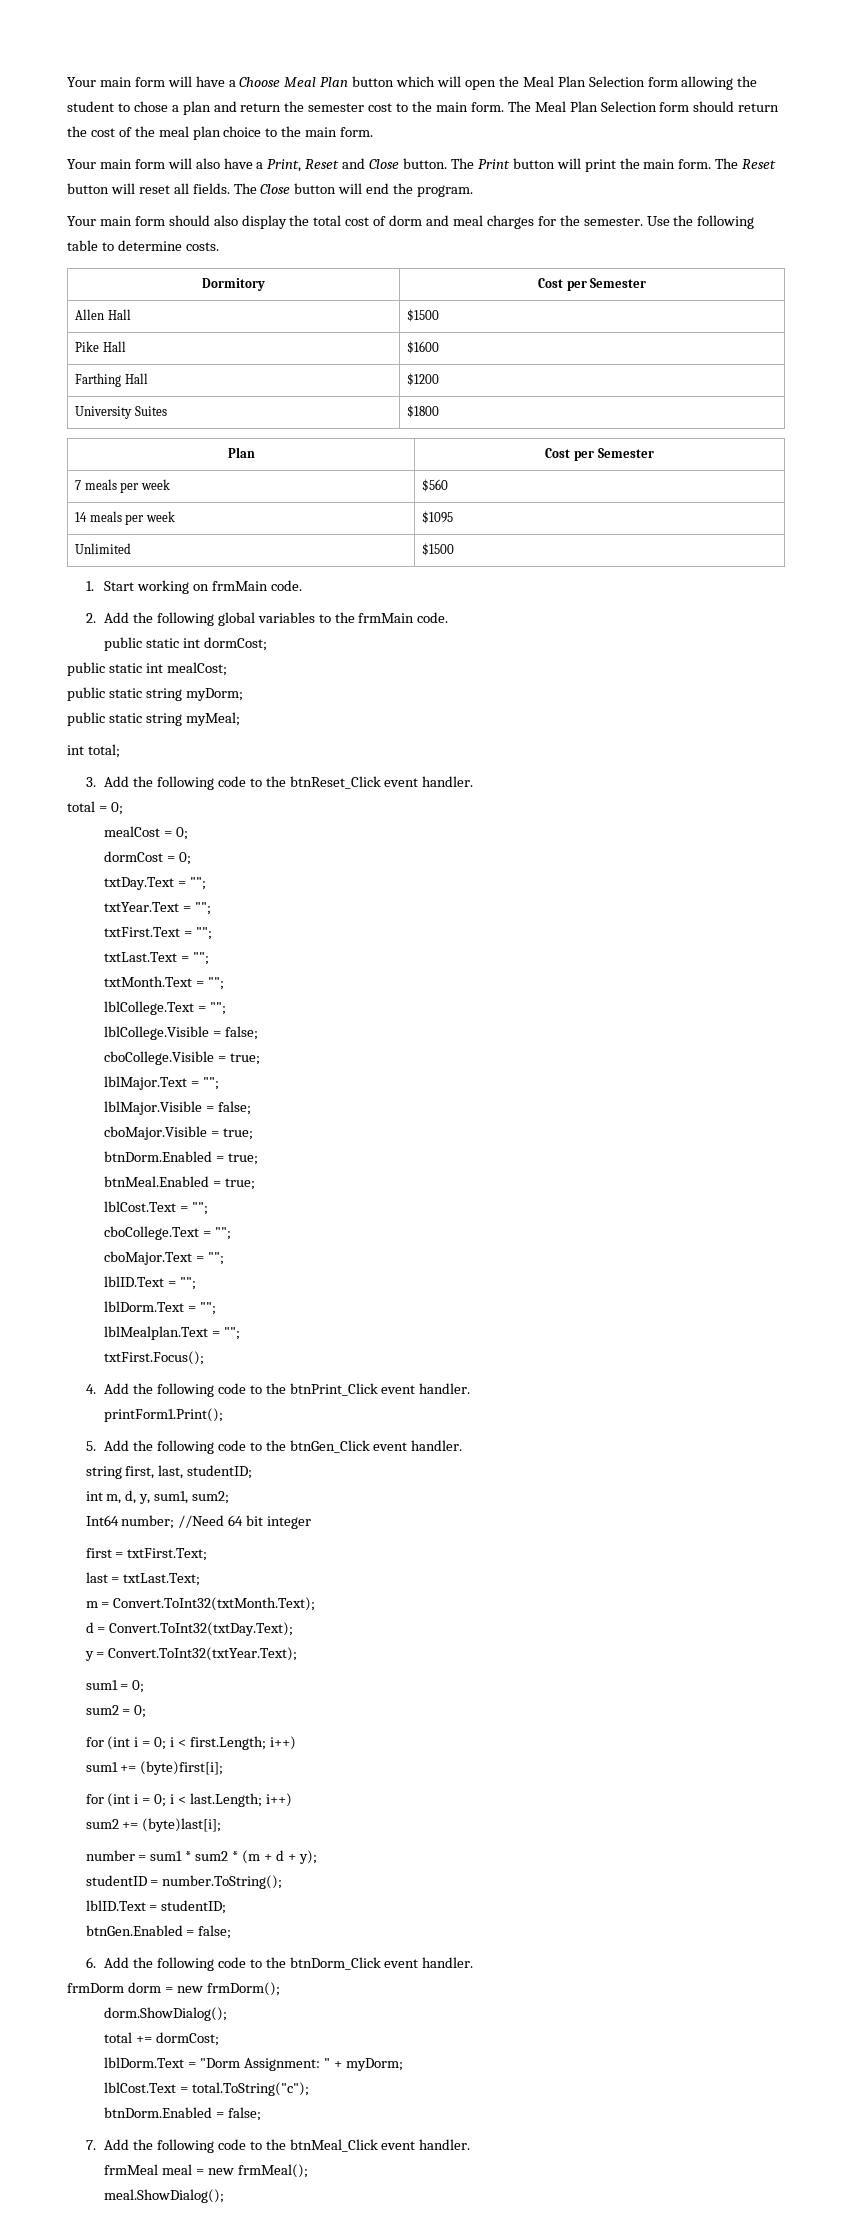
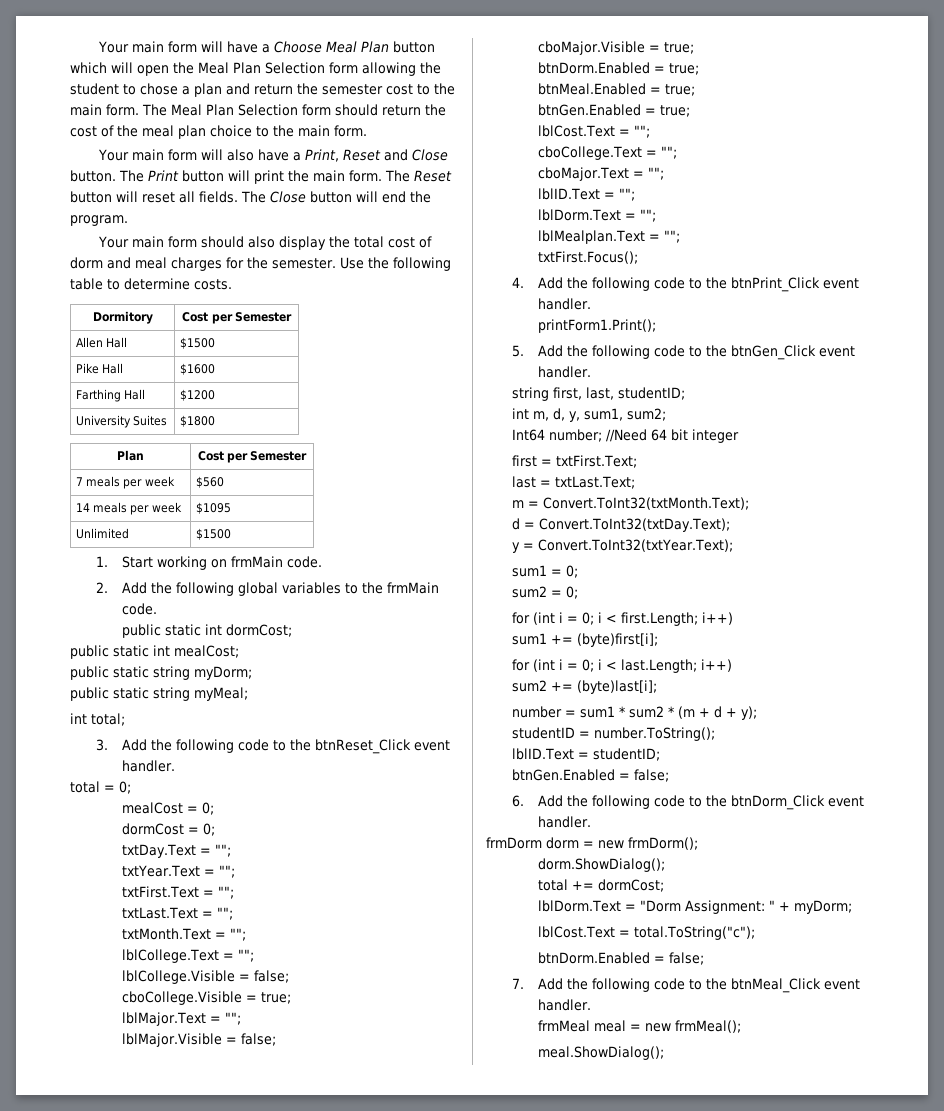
+ btnGen.Enabled = true;

